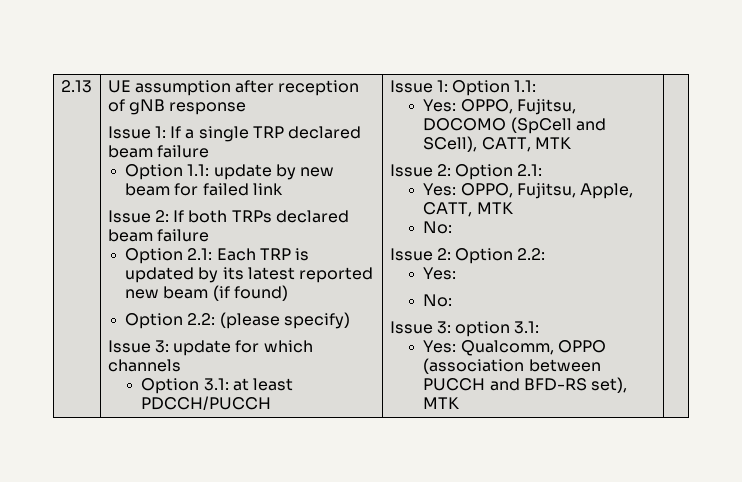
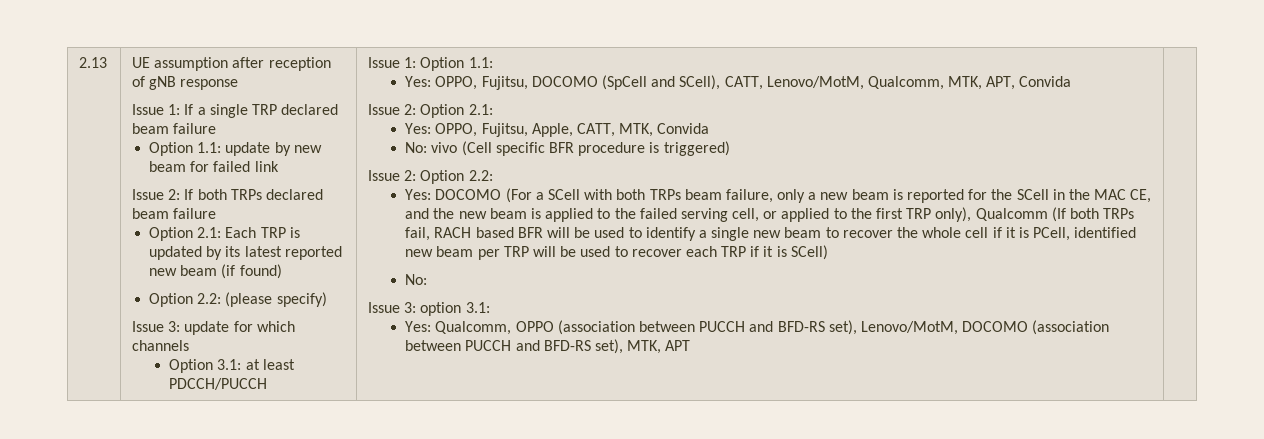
- Yes: OPPO, Fujitsu, DOCOMO (SpCell and SCell), CATT, MTK
+ Yes: OPPO, Fujitsu, DOCOMO (SpCell and SCell), CATT, Lenovo/MotM, Qualcomm, MTK, APT, Convida
- Yes: OPPO, Fujitsu, Apple, CATT, MTK
- No:
+ Yes: OPPO, Fujitsu, Apple, CATT, MTK, Convida
+ No: vivo (Cell specific BFR procedure is triggered)
  Issue 2: Option 2.2:
- Yes:
+ Yes: DOCOMO (For a SCell with both TRPs beam failure, only a new beam is reported for the SCell in the MAC CE, and the new beam is applied to the failed serving cell, or applied to the first TRP only), Qualcomm (If both TRPs fail, RACH based BFR will be used to identify a single new beam to recover the whole cell if it is PCell, identified new beam per TRP will be used to recover each TRP if it is SCell)
- Yes: Qualcomm, OPPO (association between PUCCH and BFD-RS set), MTK
+ Yes: Qualcomm, OPPO (association between PUCCH and BFD-RS set), Lenovo/MotM, DOCOMO (association between PUCCH and BFD-RS set), MTK, APT

